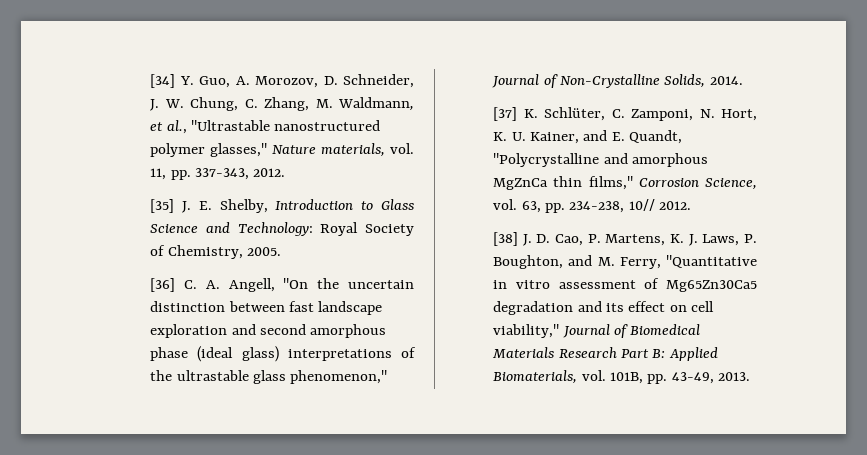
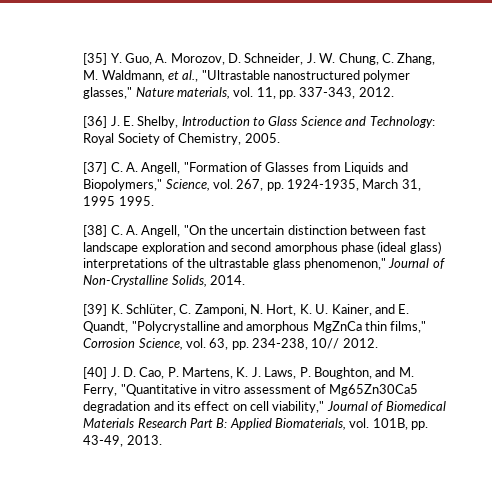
- [34] Y. Guo, A. Morozov, D. Schneider, J. W. Chung, C. Zhang, M. Waldmann, et al., "Ultrastable nanostructured polymer glasses," Nature materials, vol. 11, pp. 337-343, 2012.
+ [35] Y. Guo, A. Morozov, D. Schneider, J. W. Chung, C. Zhang, M. Waldmann, et al., "Ultrastable nanostructured polymer glasses," Nature materials, vol. 11, pp. 337-343, 2012.
- [35] J. E. Shelby, Introduction to Glass Science and Technology: Royal Society of Chemistry, 2005.
+ [36] J. E. Shelby, Introduction to Glass Science and Technology: Royal Society of Chemistry, 2005.
- [36] C. A. Angell, "On the uncertain distinction between fast landscape exploration and second amorphous phase (ideal glass) interpretations of the ultrastable glass phenomenon," Journal of Non-Crystalline Solids, 2014.
+ [37] C. A. Angell, "Formation of Glasses from Liquids and Biopolymers," Science, vol. 267, pp. 1924-1935, March 31, 1995 1995.
+ [38] C. A. Angell, "On the uncertain distinction between fast landscape exploration and second amorphous phase (ideal glass) interpretations of the ultrastable glass phenomenon," Journal of Non-Crystalline Solids, 2014.
- [37] K. Schlüter, C. Zamponi, N. Hort, K. U. Kainer, and E. Quandt, "Polycrystalline and amorphous MgZnCa thin films," Corrosion Science, vol. 63, pp. 234-238, 10// 2012.
+ [39] K. Schlüter, C. Zamponi, N. Hort, K. U. Kainer, and E. Quandt, "Polycrystalline and amorphous MgZnCa thin films," Corrosion Science, vol. 63, pp. 234-238, 10// 2012.
- [38] J. D. Cao, P. Martens, K. J. Laws, P. Boughton, and M. Ferry, "Quantitative in vitro assessment of Mg65Zn30Ca5 degradation and its effect on cell viability," Journal of Biomedical Materials Research Part B: Applied Biomaterials, vol. 101B, pp. 43-49, 2013.
+ [40] J. D. Cao, P. Martens, K. J. Laws, P. Boughton, and M. Ferry, "Quantitative in vitro assessment of Mg65Zn30Ca5 degradation and its effect on cell viability," Journal of Biomedical Materials Research Part B: Applied Biomaterials, vol. 101B, pp. 43-49, 2013.

